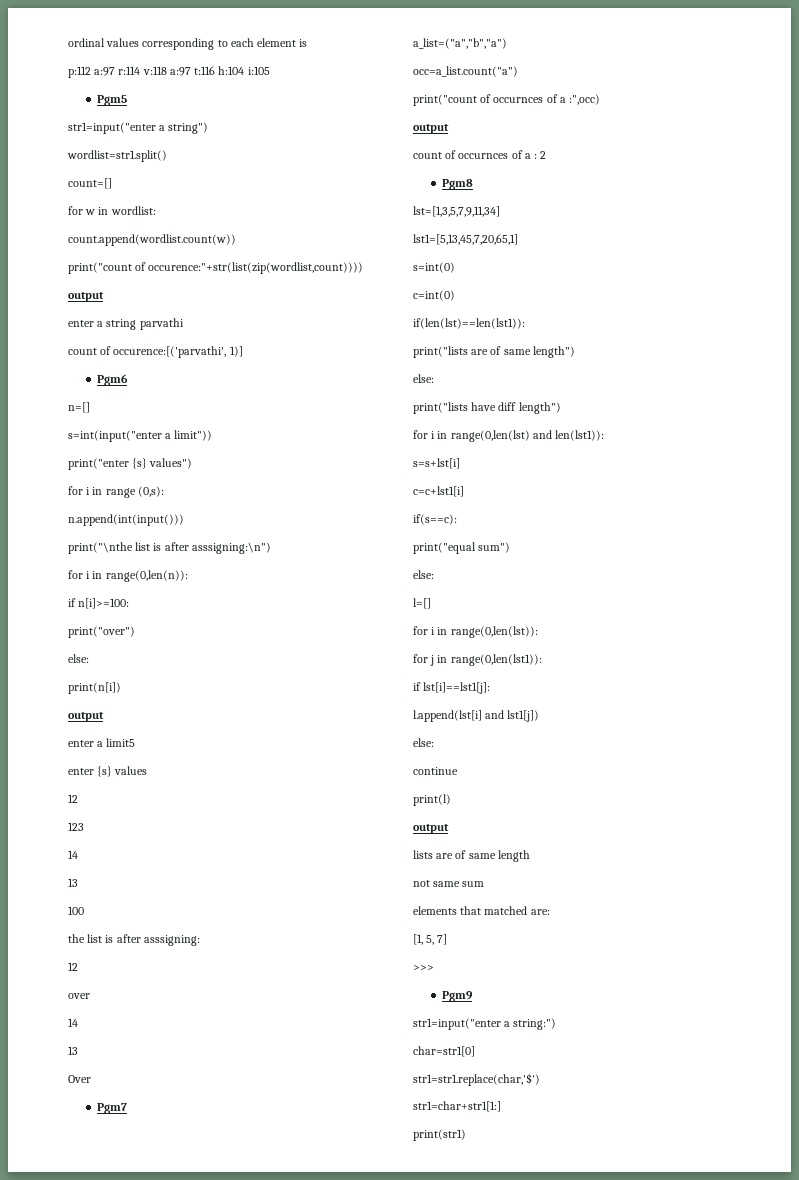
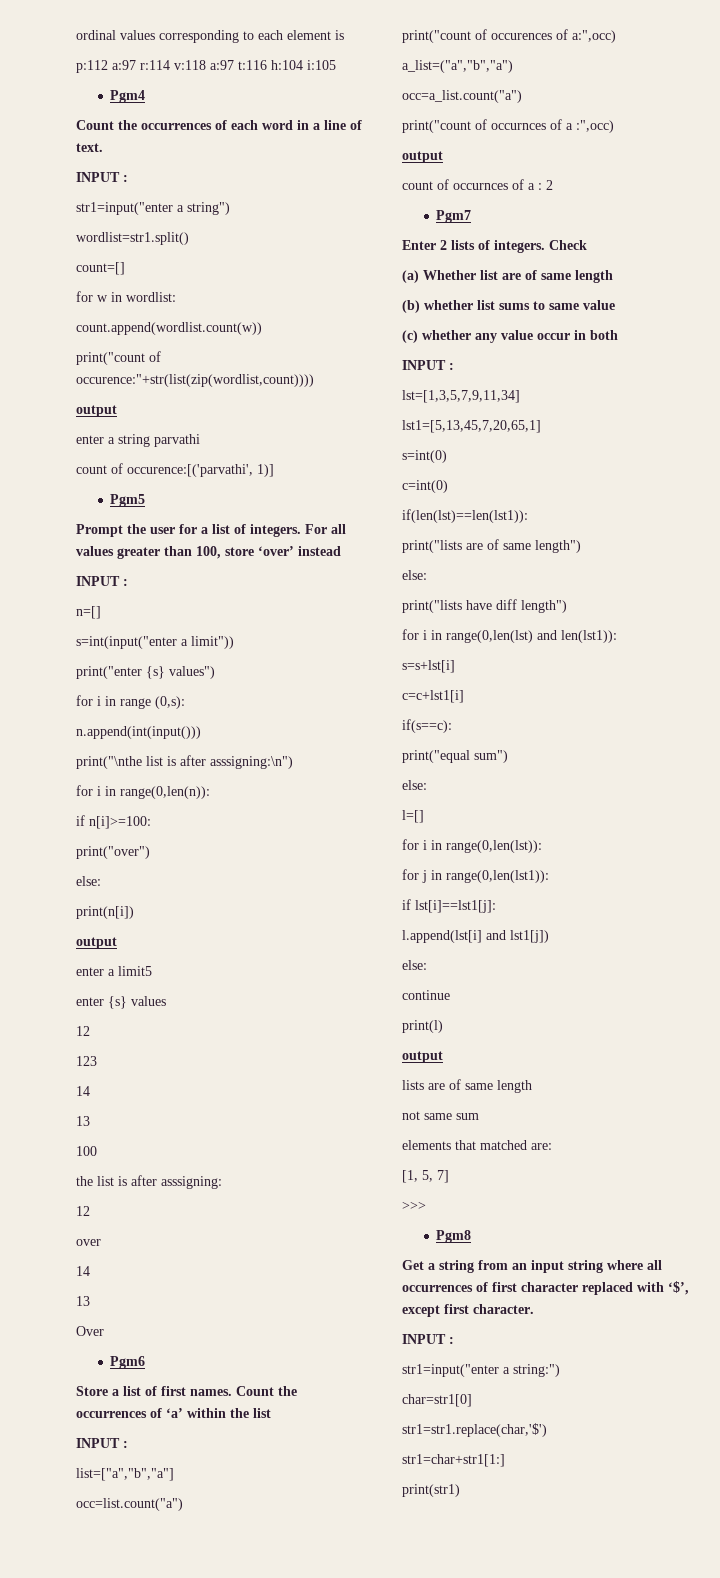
- Pgm5
+ Pgm4
+ Count the occurrences of each word in a line of text.
+ INPUT :
- Pgm6
+ Pgm5
+ Prompt the user for a list of integers. For all values greater than 100, store ‘over’ instead
+ INPUT :
- Pgm7
+ Pgm6
+ Store a list of first names. Count the occurrences of ‘a’ within the list
+ INPUT :
+ list=["a","b","a"]
+ occ=list.count("a")
+ print("count of occurences of a:",occ)
- Pgm8
+ Pgm7
+ Enter 2 lists of integers. Check
+ (a) Whether list are of same length
+ (b) whether list sums to same value
+ (c) whether any value occur in both
+ INPUT :
- Pgm9
+ Pgm8
+ Get a string from an input string where all occurrences of first character replaced with ‘$’, except first character.
+ INPUT :

